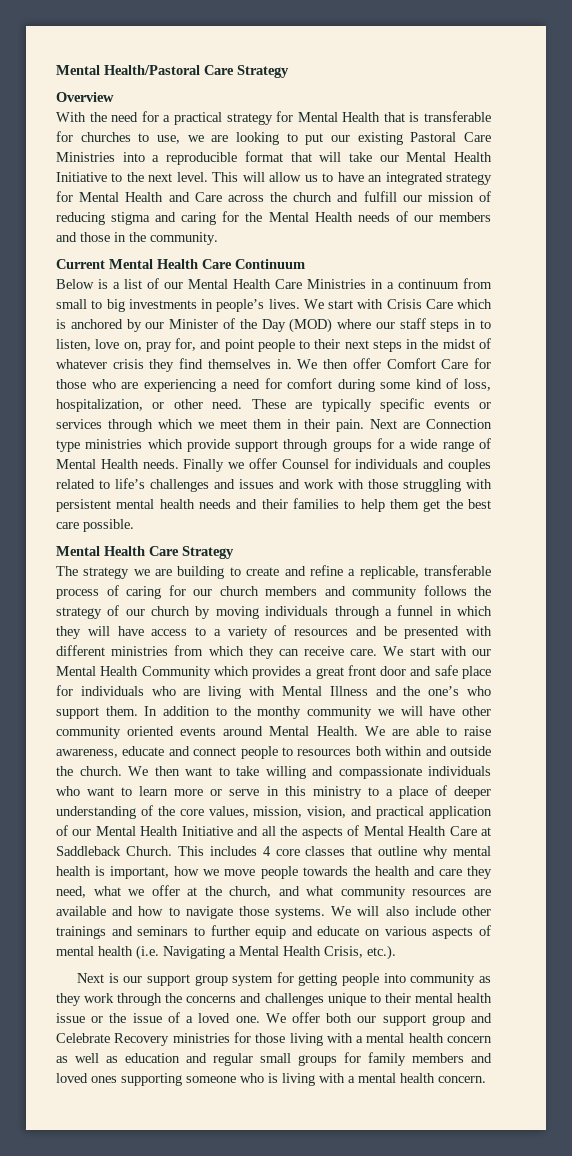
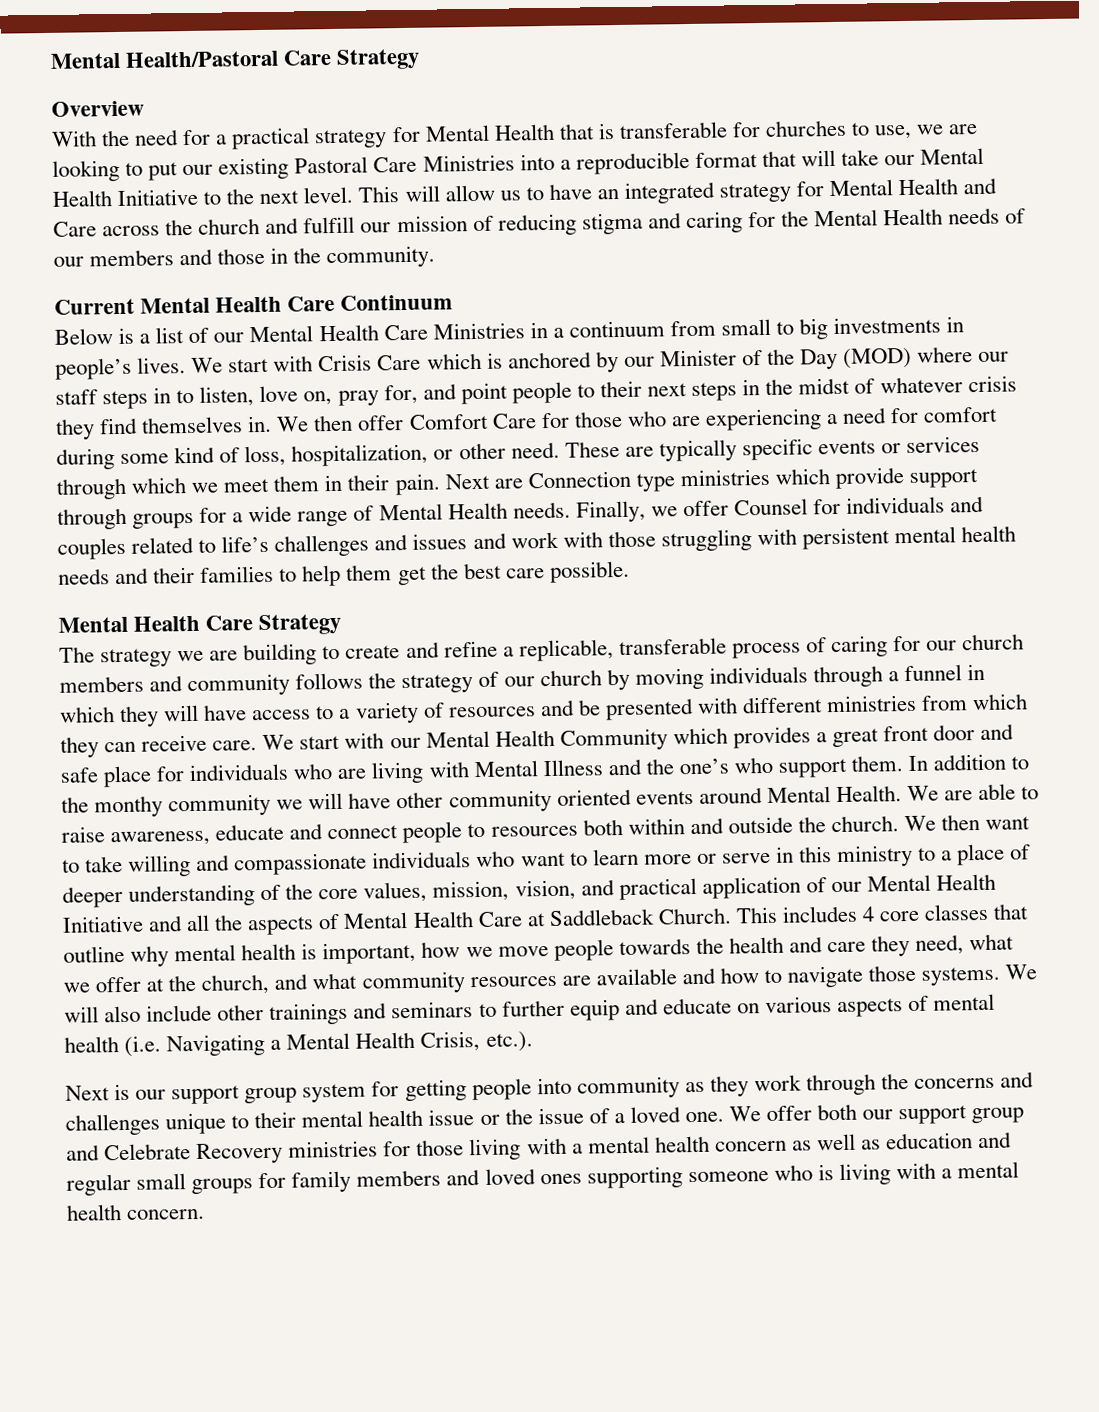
- Finally we offer Counsel for individuals and couples related to life’s challenges and issues and work with those struggling with persistent mental health needs and their families to help them get the best care possible.
+ Finally, we offer Counsel for individuals and couples related to life’s challenges and issues and work with those struggling with persistent mental health needs and their families to help them get the best care possible.

